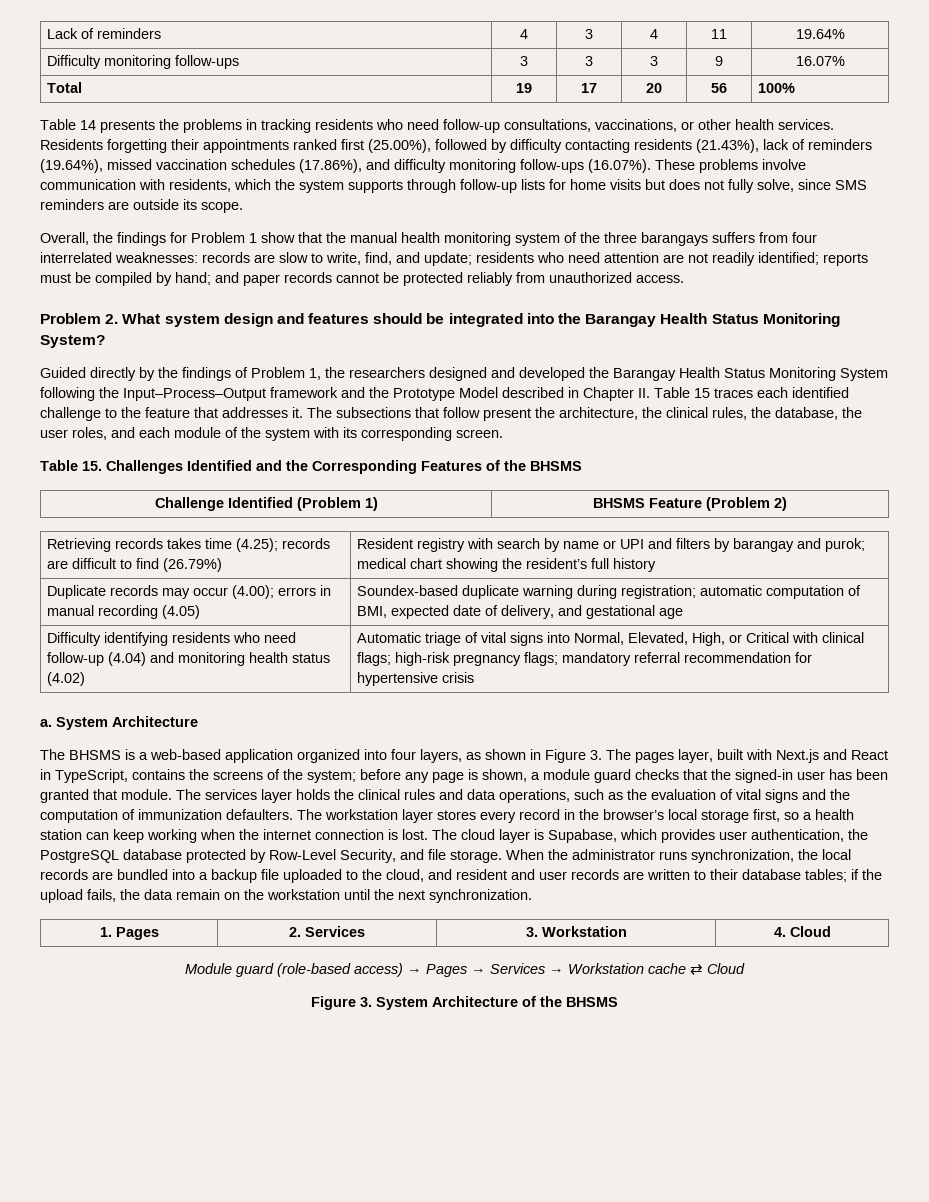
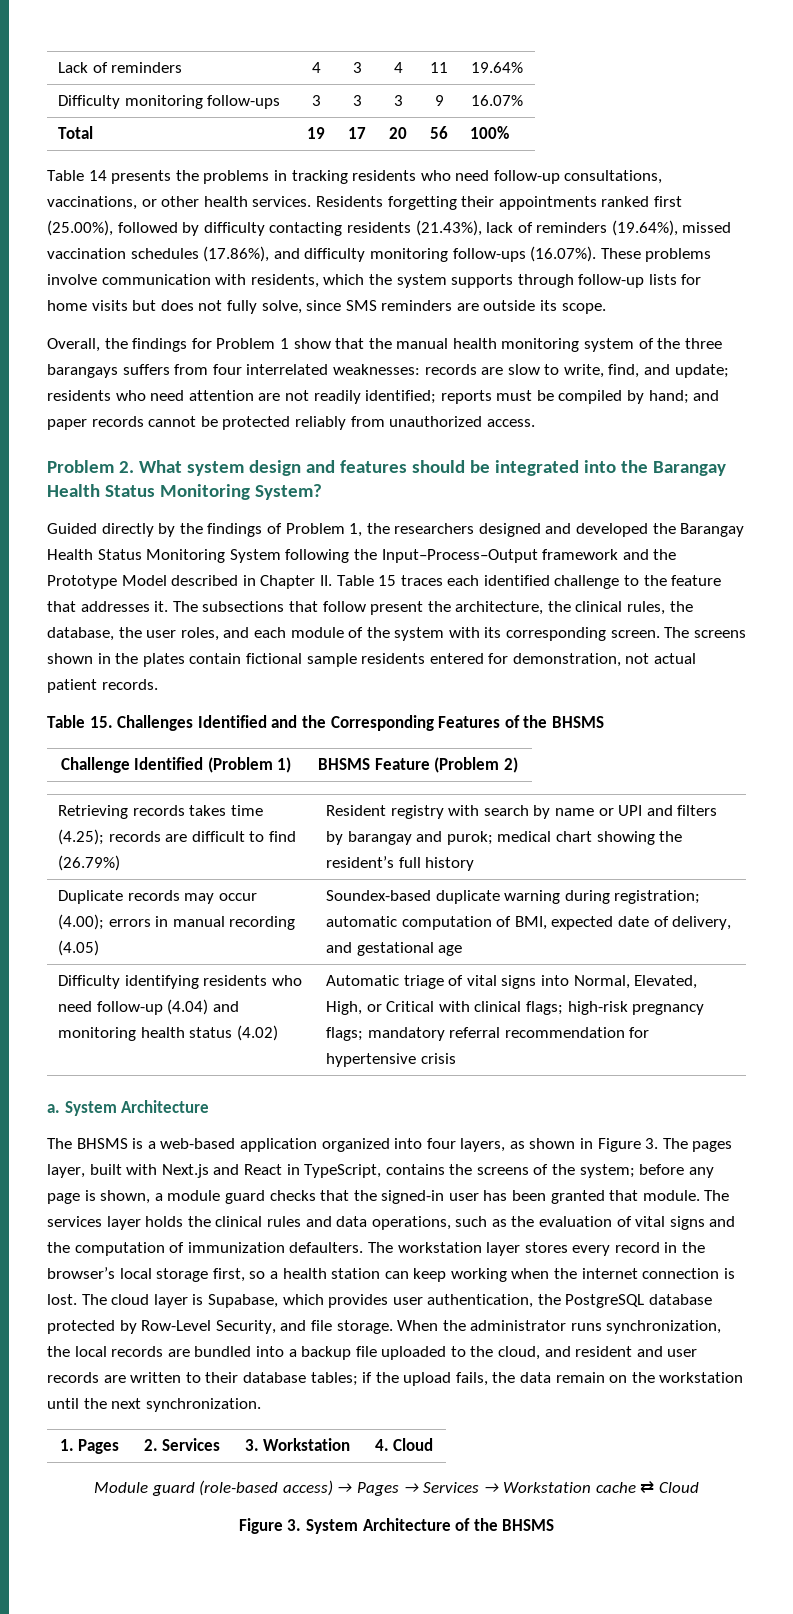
+ The screens shown in the plates contain fictional sample residents entered for demonstration, not actual patient records.

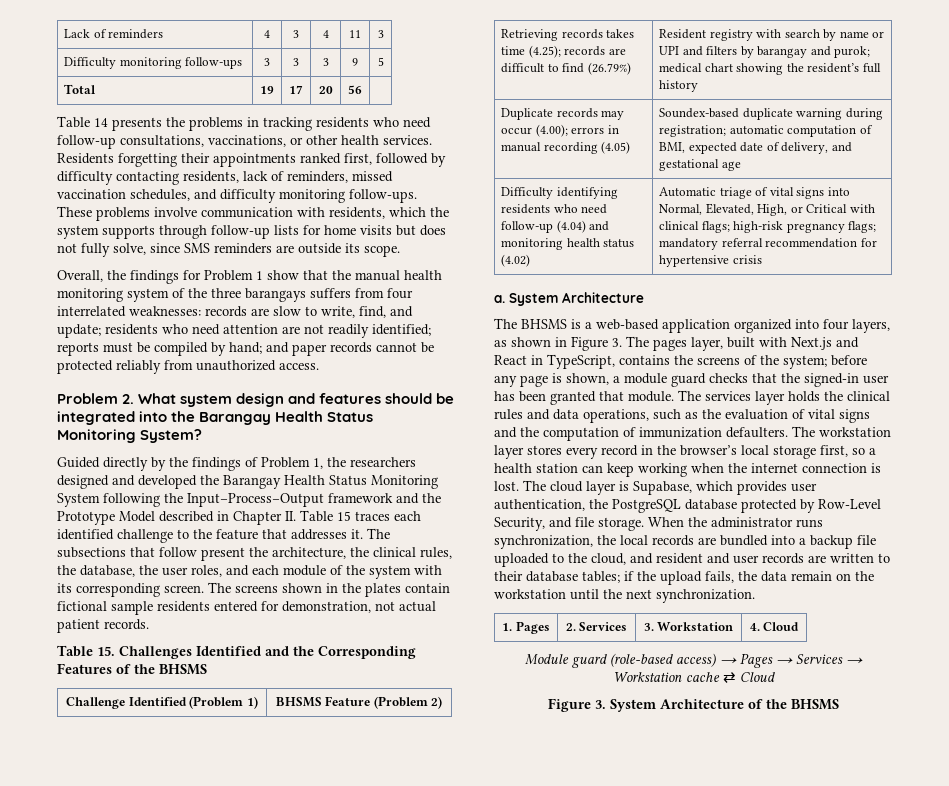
- Lack of reminders | 4 | 3 | 4 | 11 | 19.64%
+ Lack of reminders | 4 | 3 | 4 | 11 | 3
- Difficulty monitoring follow-ups | 3 | 3 | 3 | 9 | 16.07%
+ Difficulty monitoring follow-ups | 3 | 3 | 3 | 9 | 5
- Total | 19 | 17 | 20 | 56 | 100%
+ Total | 19 | 17 | 20 | 56 |
- Residents forgetting their appointments ranked first (25.00%), followed by difficulty contacting residents (21.43%), lack of reminders (19.64%), missed vaccination schedules (17.86%), and difficulty monitoring follow-ups (16.07%). These problems involve communication with residents, which the system supports through follow-up lists for home visits but does not fully solve, since SMS reminders are outside its scope.
+ Residents forgetting their appointments ranked first, followed by difficulty contacting residents, lack of reminders, missed vaccination schedules, and difficulty monitoring follow-ups. These problems involve communication with residents, which the system supports through follow-up lists for home visits but does not fully solve, since SMS reminders are outside its scope.

